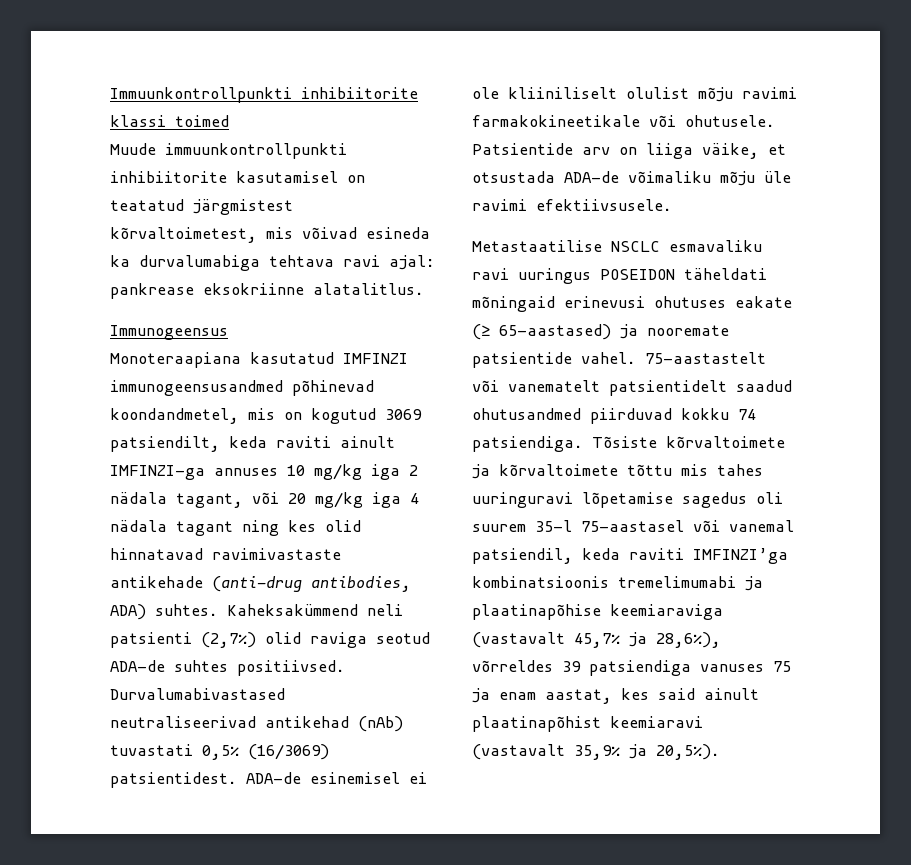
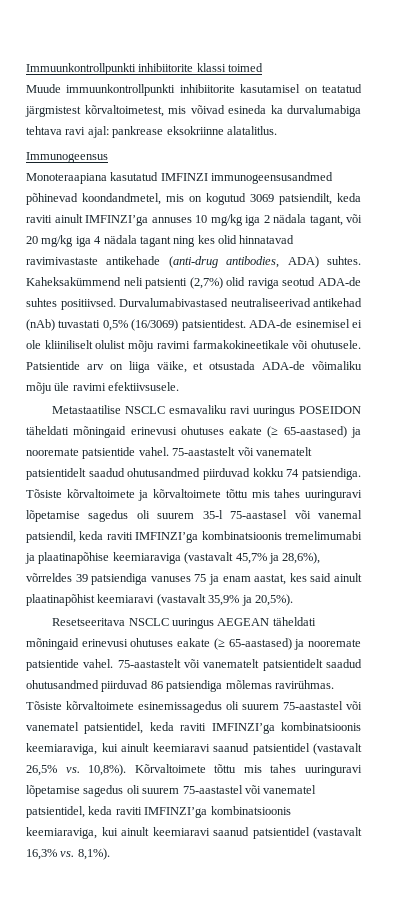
- Monoteraapiana kasutatud IMFINZI immunogeensusandmed põhinevad koondandmetel, mis on kogutud 3069 patsiendilt, keda raviti ainult IMFINZI-ga annuses 10 mg/kg iga 2 nädala tagant, või 20 mg/kg iga 4 nädala tagant ning kes olid hinnatavad ravimivastaste antikehade (anti-drug antibodies, ADA) suhtes.
+ Monoteraapiana kasutatud IMFINZI immunogeensusandmed põhinevad koondandmetel, mis on kogutud 3069 patsiendilt, keda raviti ainult IMFINZI’ga annuses 10 mg/kg iga 2 nädala tagant, või 20 mg/kg iga 4 nädala tagant ning kes olid hinnatavad ravimivastaste antikehade (anti-drug antibodies, ADA) suhtes.
+ Resetseeritava NSCLC uuringus AEGEAN täheldati mõningaid erinevusi ohutuses eakate (≥ 65-aastased) ja nooremate patsientide vahel. 75-aastastelt või vanematelt patsientidelt saadud ohutusandmed piirduvad 86 patsiendiga mõlemas ravirühmas. Tõsiste kõrvaltoimete esinemissagedus oli suurem 75-aastastel või vanematel patsientidel, keda raviti IMFINZI’ga kombinatsioonis keemiaraviga, kui ainult keemiaravi saanud patsientidel (vastavalt 26,5% vs. 10,8%). Kõrvaltoimete tõttu mis tahes uuringuravi lõpetamise sagedus oli suurem 75-aastastel või vanematel patsientidel, keda raviti IMFINZI’ga kombinatsioonis keemiaraviga, kui ainult keemiaravi saanud patsientidel (vastavalt 16,3% vs. 8,1%).

